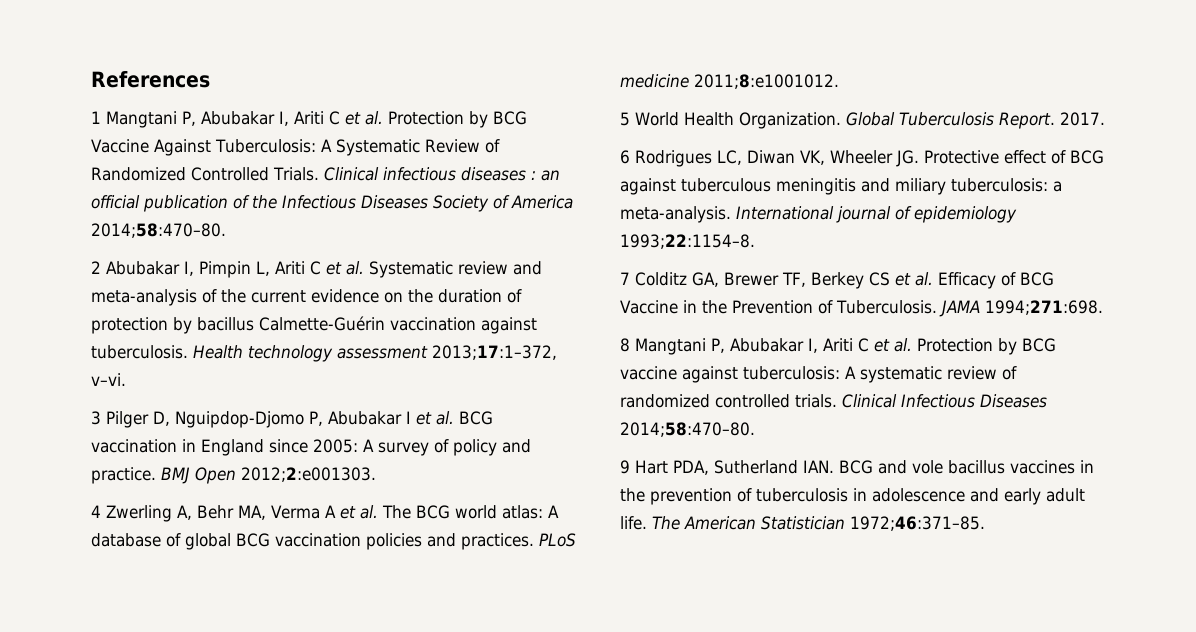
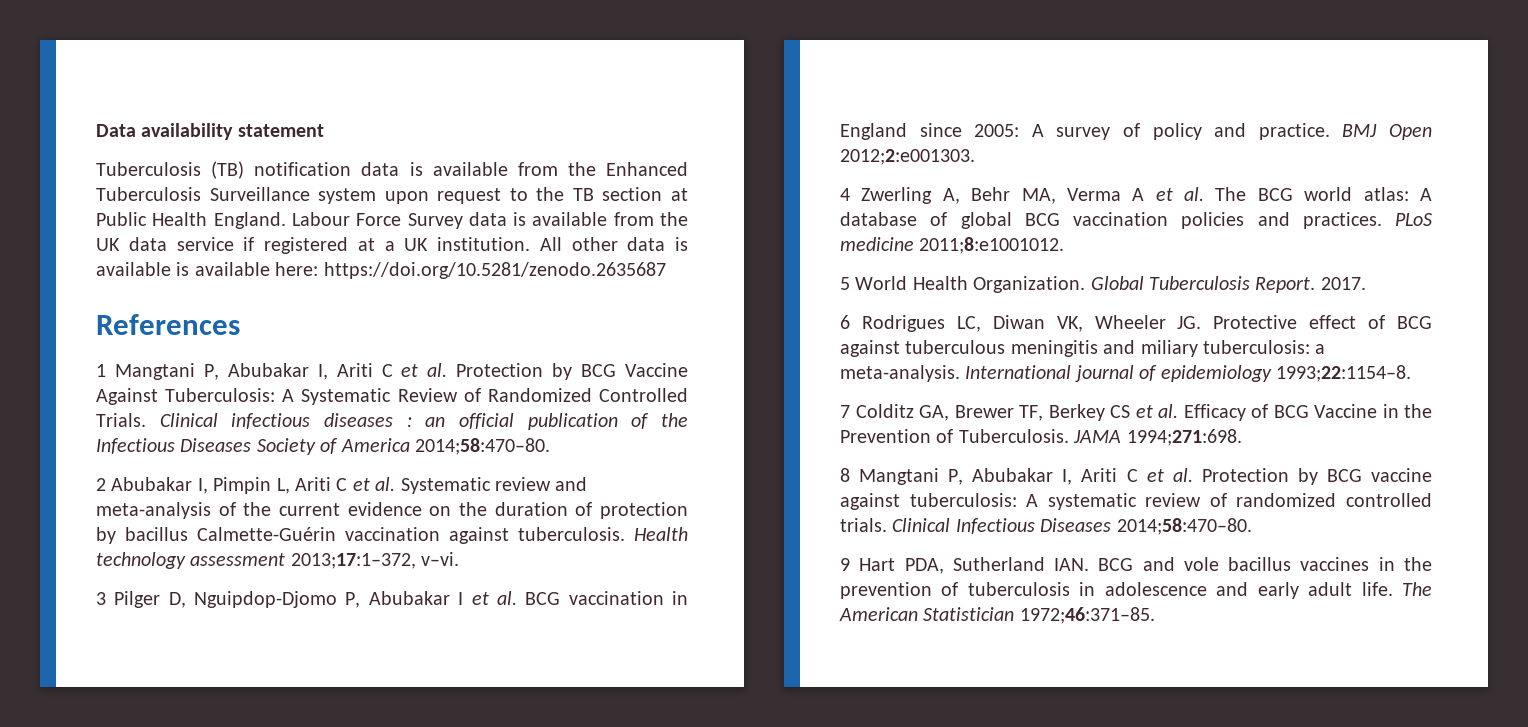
+ Data availability statement
+ Tuberculosis (TB) notification data is available from the Enhanced Tuberculosis Surveillance system upon request to the TB section at Public Health England. Labour Force Survey data is available from the UK data service if registered at a UK institution. All other data is available is available here: https://doi.org/10.5281/zenodo.2635687

